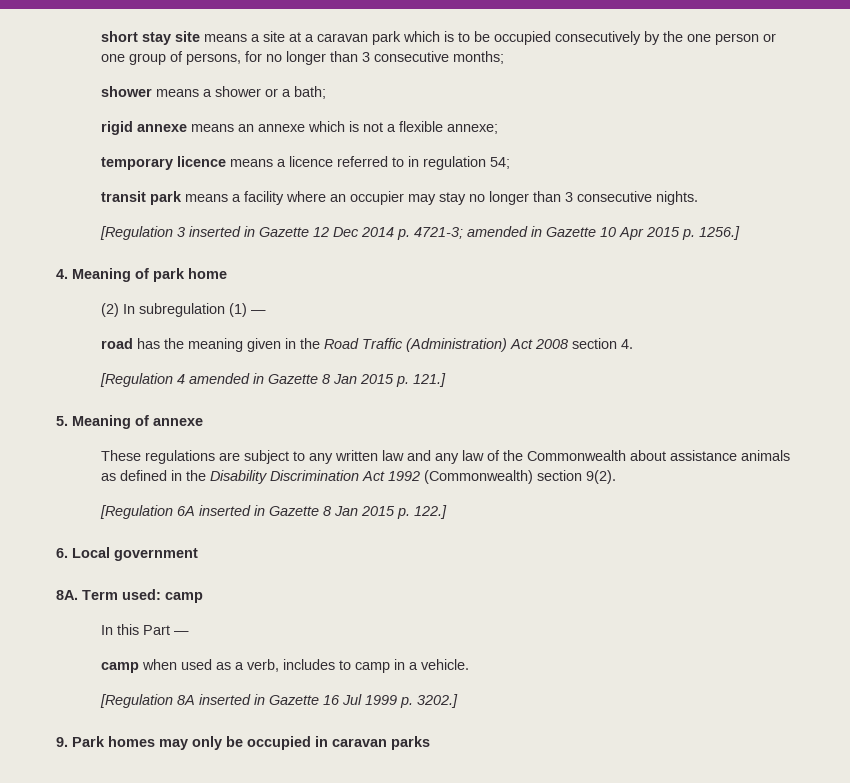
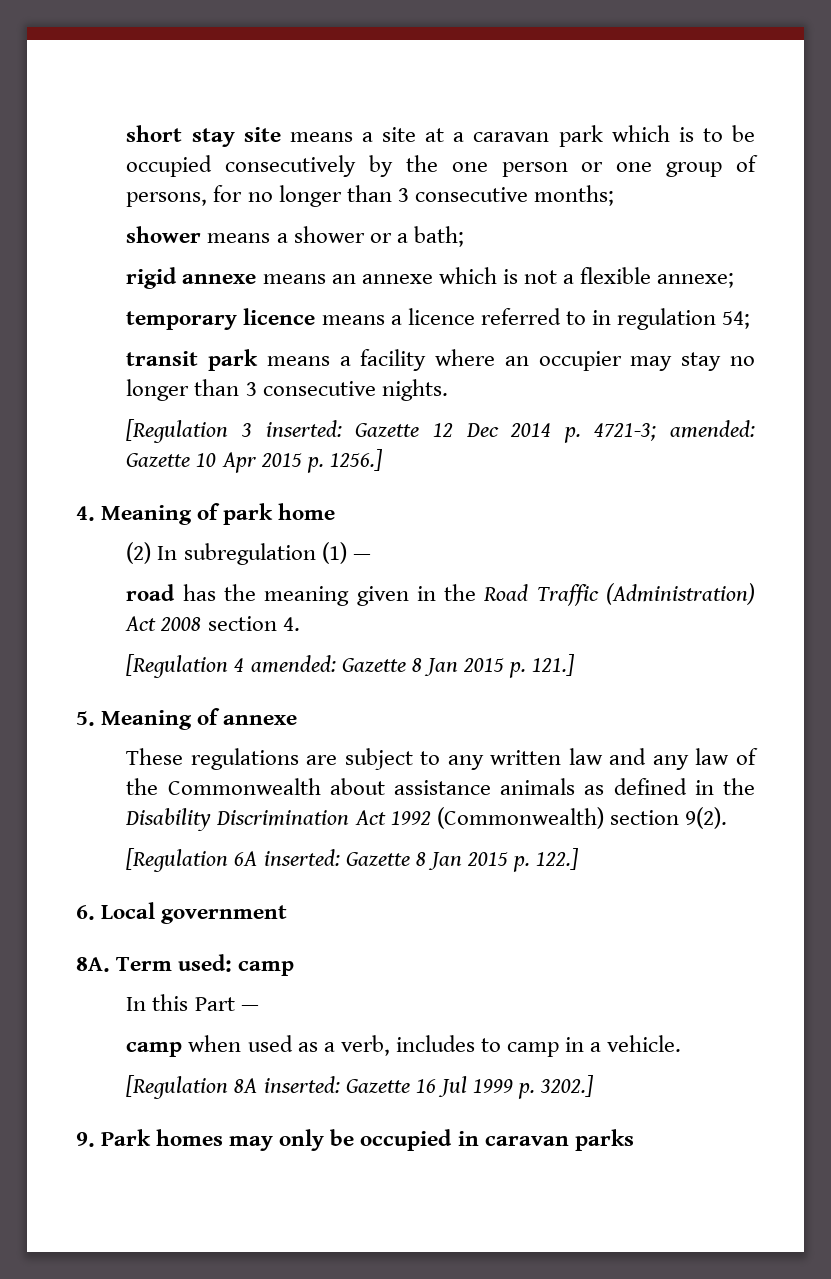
- [Regulation 3 inserted in Gazette 12 Dec 2014 p. 4721-3; amended in Gazette 10 Apr 2015 p. 1256.]
+ [Regulation 3 inserted: Gazette 12 Dec 2014 p. 4721-3; amended: Gazette 10 Apr 2015 p. 1256.]
- [Regulation 4 amended in Gazette 8 Jan 2015 p. 121.]
+ [Regulation 4 amended: Gazette 8 Jan 2015 p. 121.]
- [Regulation 6A inserted in Gazette 8 Jan 2015 p. 122.]
+ [Regulation 6A inserted: Gazette 8 Jan 2015 p. 122.]
- [Regulation 8A inserted in Gazette 16 Jul 1999 p. 3202.]
+ [Regulation 8A inserted: Gazette 16 Jul 1999 p. 3202.]

